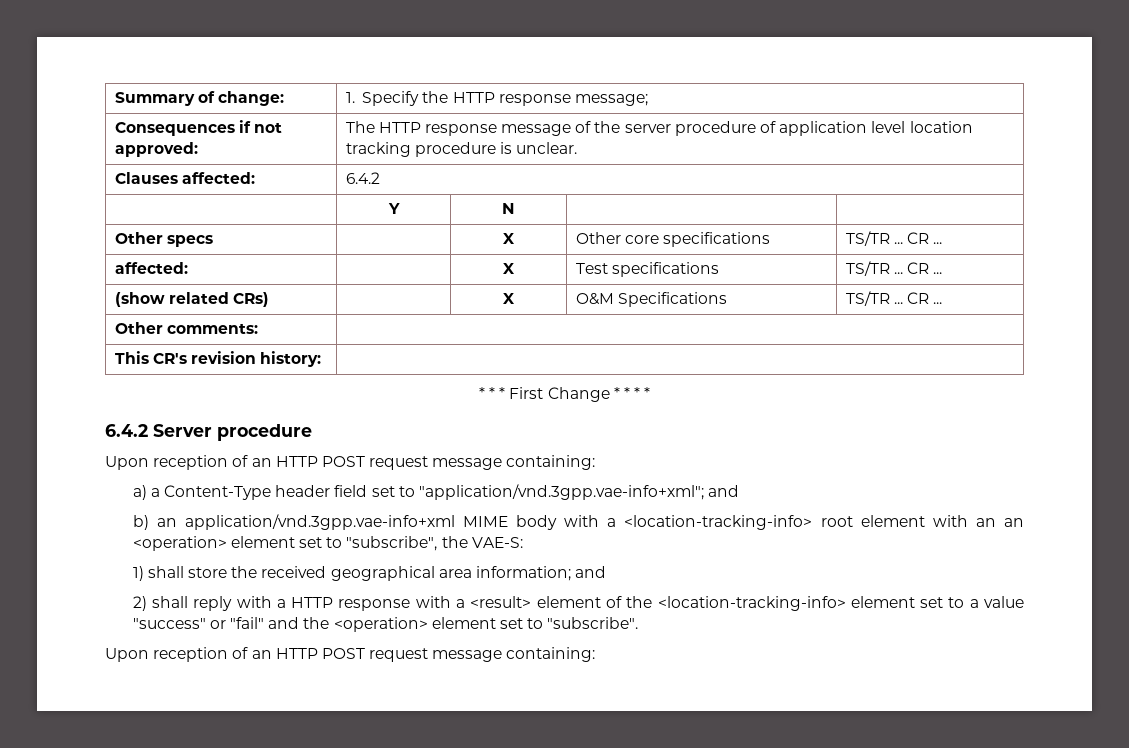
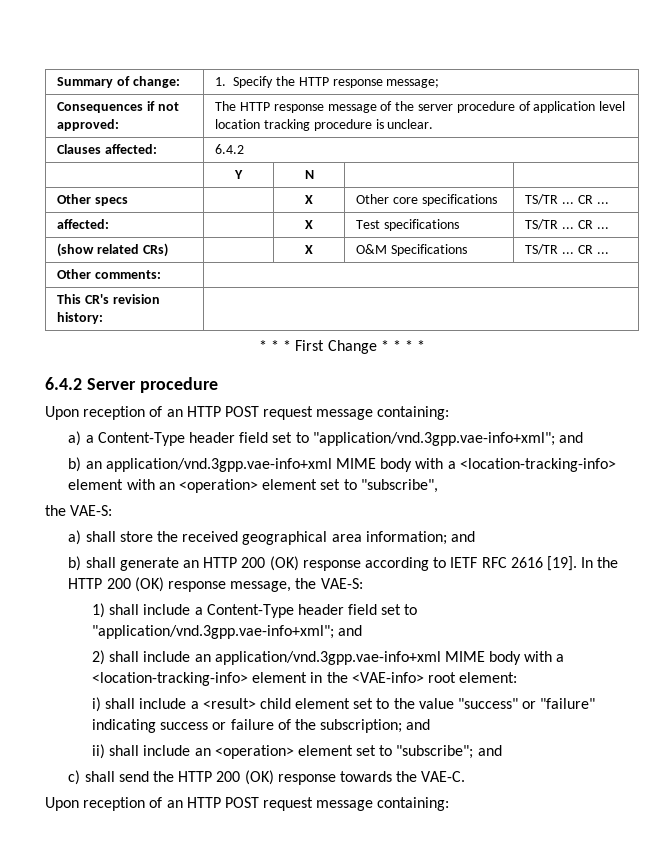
- b) an application/vnd.3gpp.vae-info+xml MIME body with a <location-tracking-info> root element with an an <operation> element set to "subscribe", the VAE-S:
- 1) shall store the received geographical area information; and
+ b) an application/vnd.3gpp.vae-info+xml MIME body with a <location-tracking-info> element with an <operation> element set to "subscribe",
+ the VAE-S:
+ a) shall store the received geographical area information; and
- 2) shall reply with a HTTP response with a <result> element of the <location-tracking-info> element set to a value "success" or "fail" and the <operation> element set to "subscribe".
+ b) shall generate an HTTP 200 (OK) response according to IETF RFC 2616 [19]. In the HTTP 200 (OK) response message, the VAE-S:
+ 1) shall include a Content-Type header field set to "application/vnd.3gpp.vae-info+xml"; and
+ 2) shall include an application/vnd.3gpp.vae-info+xml MIME body with a <location-tracking-info> element in the <VAE-info> root element:
+ i) shall include a <result> child element set to the value "success" or "failure" indicating success or failure of the subscription; and
+ ii) shall include an <operation> element set to "subscribe"; and
+ c) shall send the HTTP 200 (OK) response towards the VAE-C.

